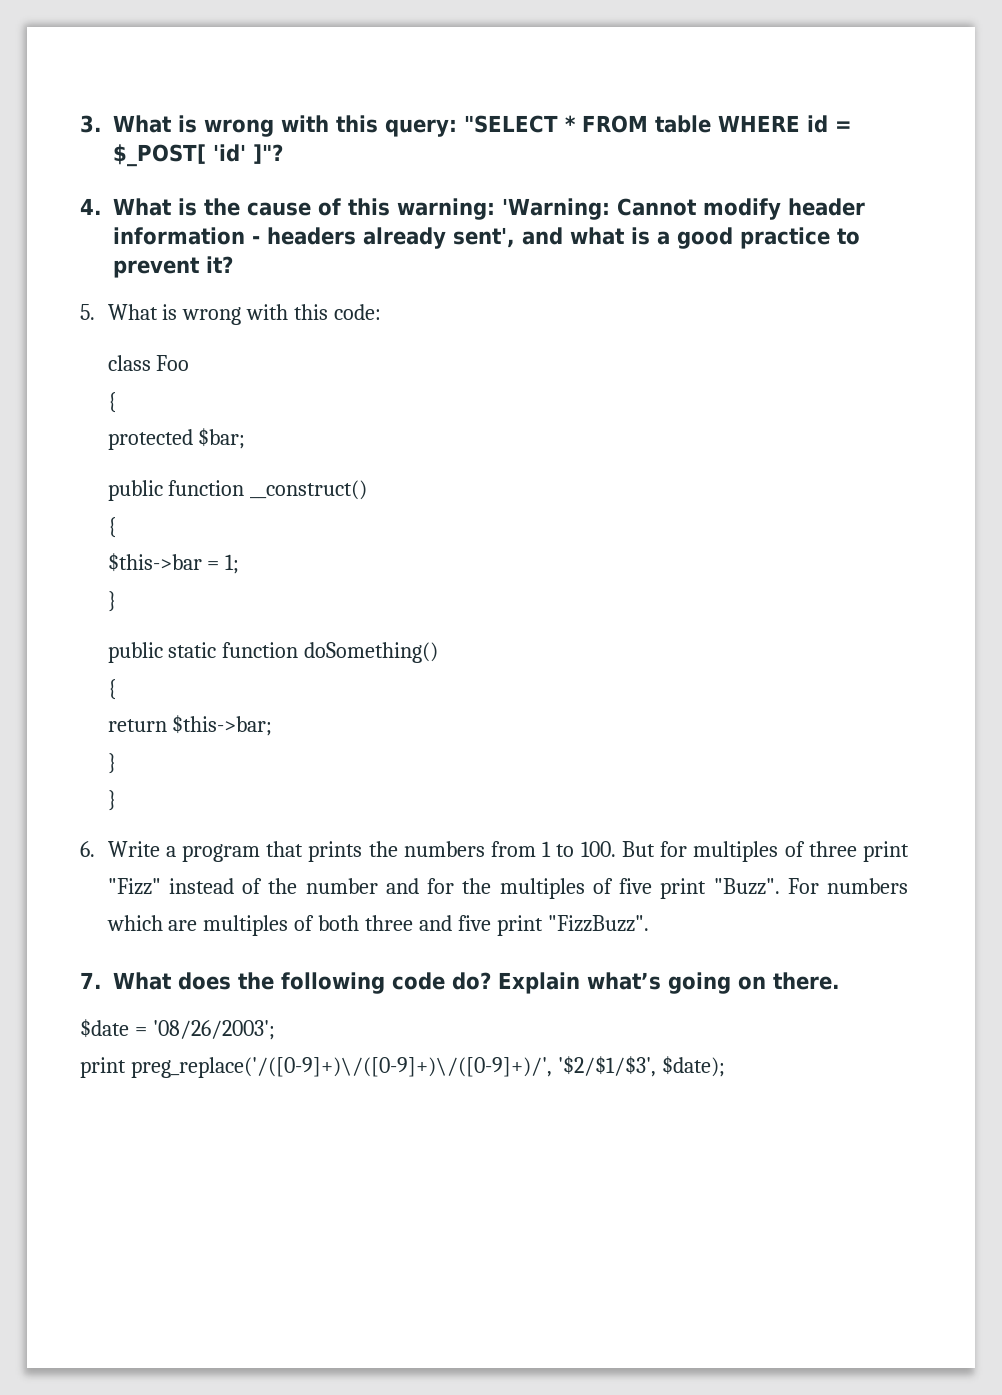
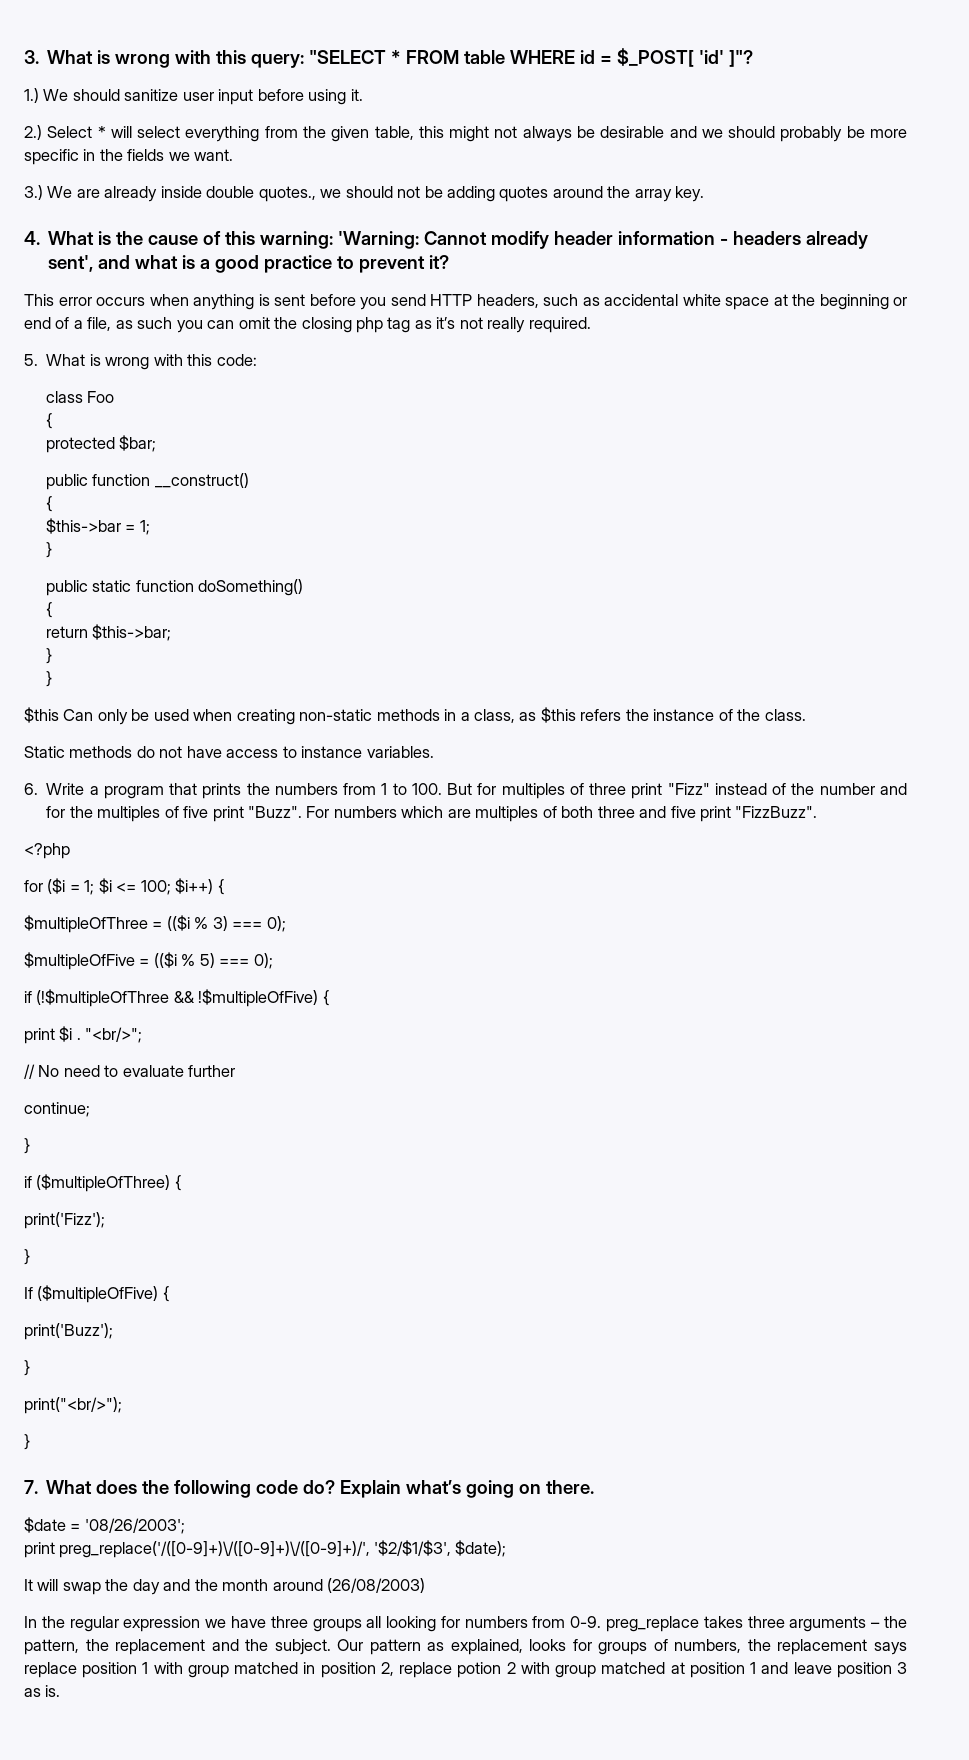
+ 1.) We should sanitize user input before using it.
+ 2.) Select * will select everything from the given table, this might not always be desirable and we should probably be more specific in the fields we want.
+ 3.) We are already inside double quotes., we should not be adding quotes around the array key.
+ This error occurs when anything is sent before you send HTTP headers, such as accidental white space at the beginning or end of a file, as such you can omit the closing php tag as it’s not really required.
+ $this Can only be used when creating non-static methods in a class, as $this refers the instance of the class.
+ Static methods do not have access to instance variables.
+ <?php
+ for ($i = 1; $i <= 100; $i++) {
+ $multipleOfThree = (($i % 3) === 0);
+ $multipleOfFive = (($i % 5) === 0);
+ if (!$multipleOfThree && !$multipleOfFive) {
+ print $i . "<br/>";
+ // No need to evaluate further
+ continue;
+ }
+ if ($multipleOfThree) {
+ print('Fizz');
+ }
+ If ($multipleOfFive) {
+ print('Buzz');
+ }
+ print("<br/>");
+ }
+ It will swap the day and the month around (26/08/2003)
+ In the regular expression we have three groups all looking for numbers from 0-9. preg_replace takes three arguments – the pattern, the replacement and the subject. Our pattern as explained, looks for groups of numbers, the replacement says replace position 1 with group matched in position 2, replace potion 2 with group matched at position 1 and leave position 3 as is.

